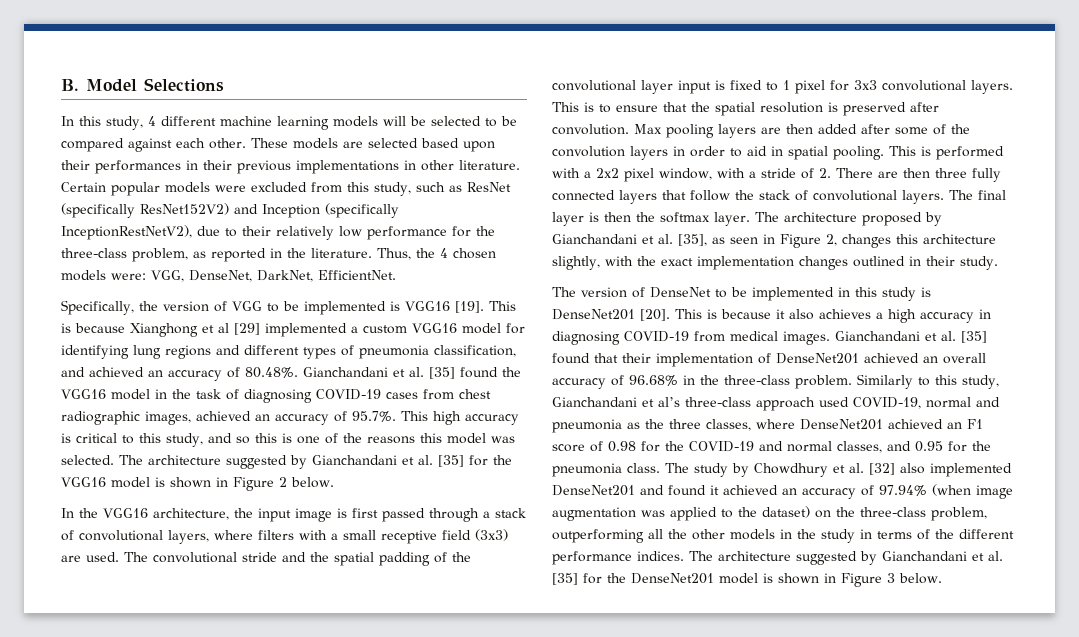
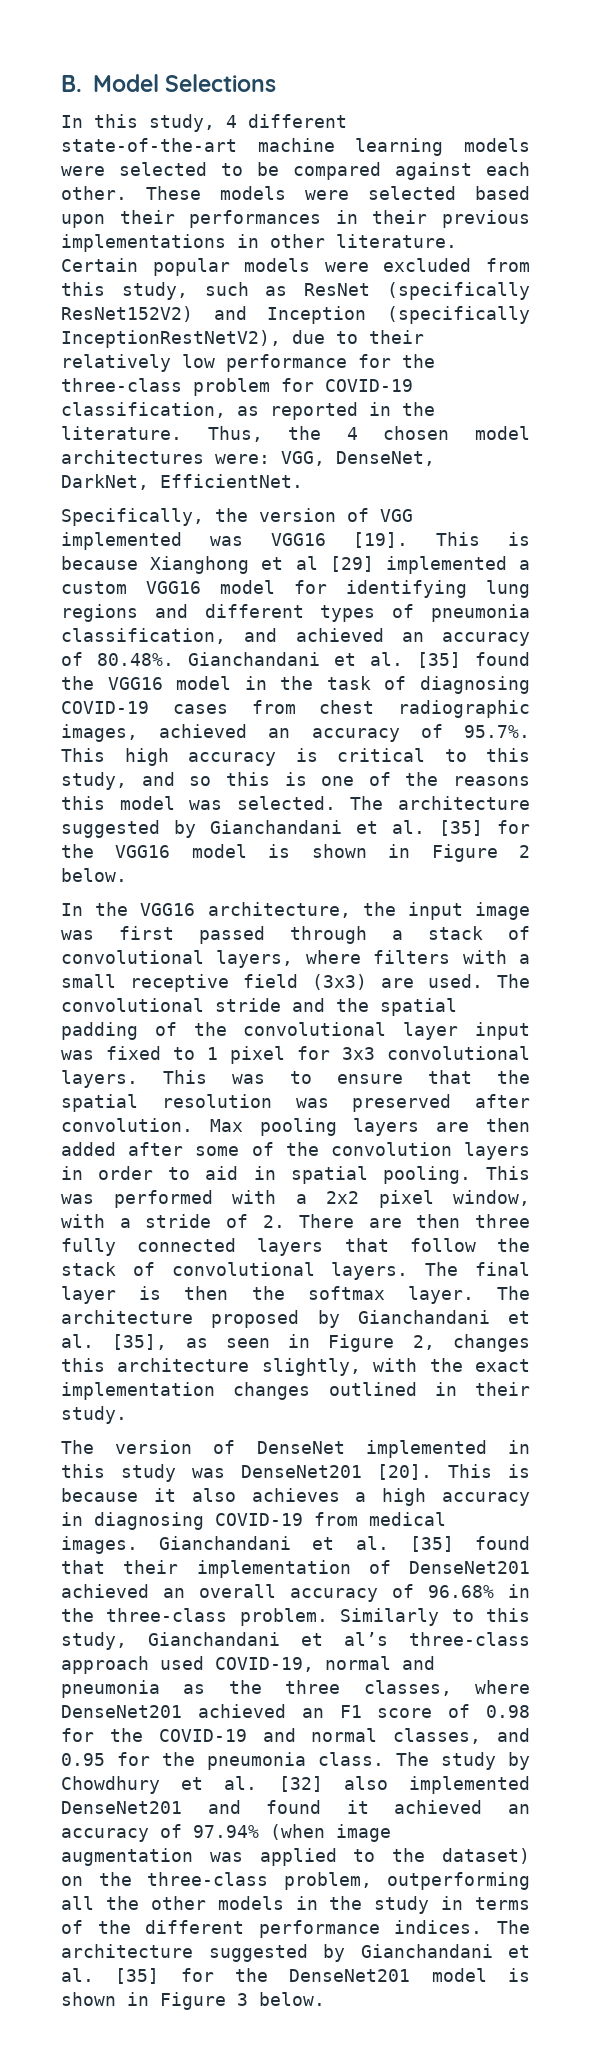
- In this study, 4 different machine learning models will be selected to be compared against each other.
+ In this study, 4 different state-of-the-art machine learning models were selected to be compared against each other.
- These models are selected based upon their performances in their previous implementations in other literature.
+ These models were selected based upon their performances in their previous implementations in other literature.
- Certain popular models were excluded from this study, such as ResNet (specifically ResNet152V2) and Inception (specifically InceptionRestNetV2), due to their relatively low performance for the three-class problem, as reported in the literature.
+ Certain popular models were excluded from this study, such as ResNet (specifically ResNet152V2) and Inception (specifically InceptionRestNetV2), due to their relatively low performance for the three-class problem for COVID-19 classification, as reported in the literature.
- Thus, the 4 chosen models were: VGG, DenseNet, DarkNet, EfficientNet.
+ Thus, the 4 chosen model architectures were: VGG, DenseNet, DarkNet, EfficientNet.
- Specifically, the version of VGG to be implemented is VGG16 [19].
+ Specifically, the version of VGG implemented was VGG16 [19].
- In the VGG16 architecture, the input image is first passed through a stack of convolutional layers, where filters with a small receptive field (3x3) are used.
+ In the VGG16 architecture, the input image was first passed through a stack of convolutional layers, where filters with a small receptive field (3x3) are used.
- The convolutional stride and the spatial padding of the convolutional layer input is fixed to 1 pixel for 3x3 convolutional layers.
+ The convolutional stride and the spatial padding of the convolutional layer input was fixed to 1 pixel for 3x3 convolutional layers.
- This is to ensure that the spatial resolution is preserved after convolution.
+ This was to ensure that the spatial resolution was preserved after convolution.
- This is performed with a 2x2 pixel window, with a stride of 2. There are then three fully connected layers that follow the stack of convolutional layers.
+ This was performed with a 2x2 pixel window, with a stride of 2. There are then three fully connected layers that follow the stack of convolutional layers.
- The version of DenseNet to be implemented in this study is DenseNet201 [20].
+ The version of DenseNet implemented in this study was DenseNet201 [20].

